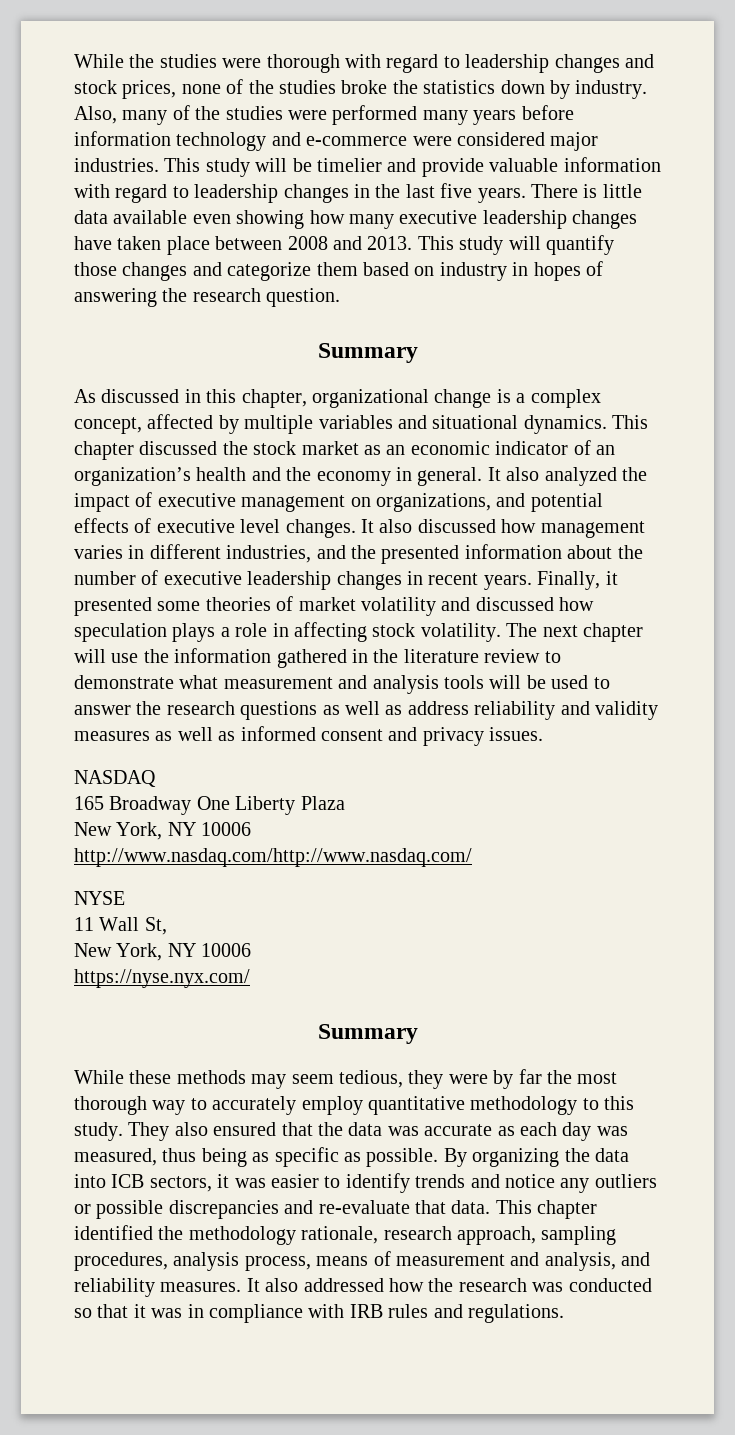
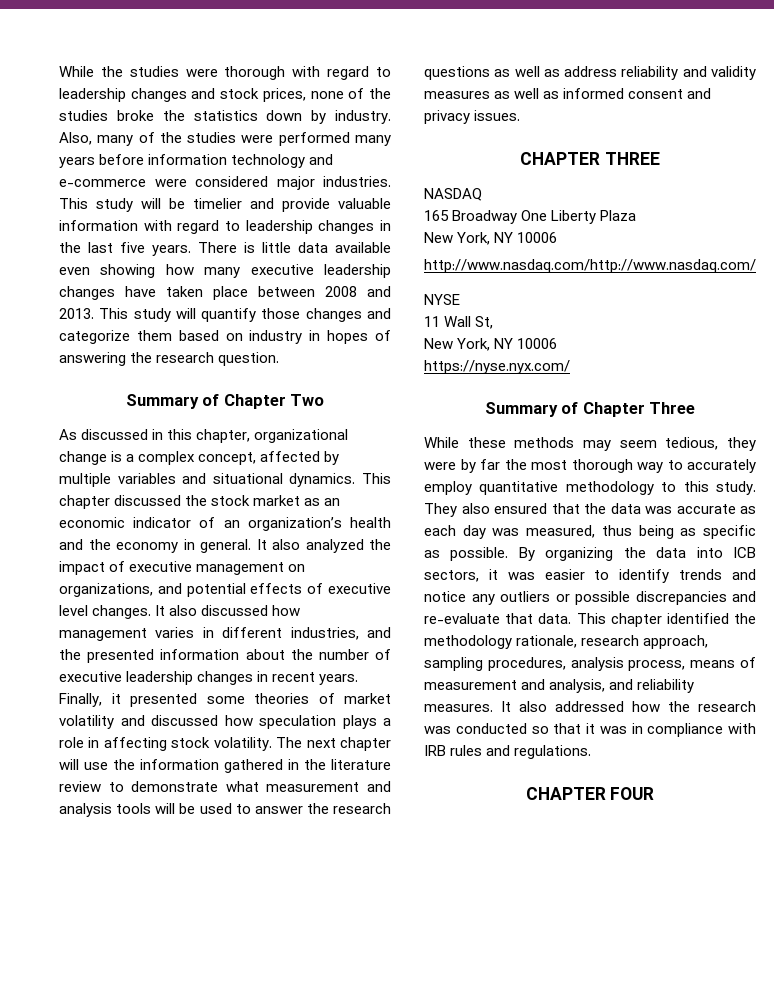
  This study will quantify those changes and categorize them based on industry in hopes of answering the research question.
- Summary
+ Summary of Chapter Two
+ CHAPTER THREE
  https://nyse.nyx.com/
- Summary
+ Summary of Chapter Three
+ CHAPTER FOUR

